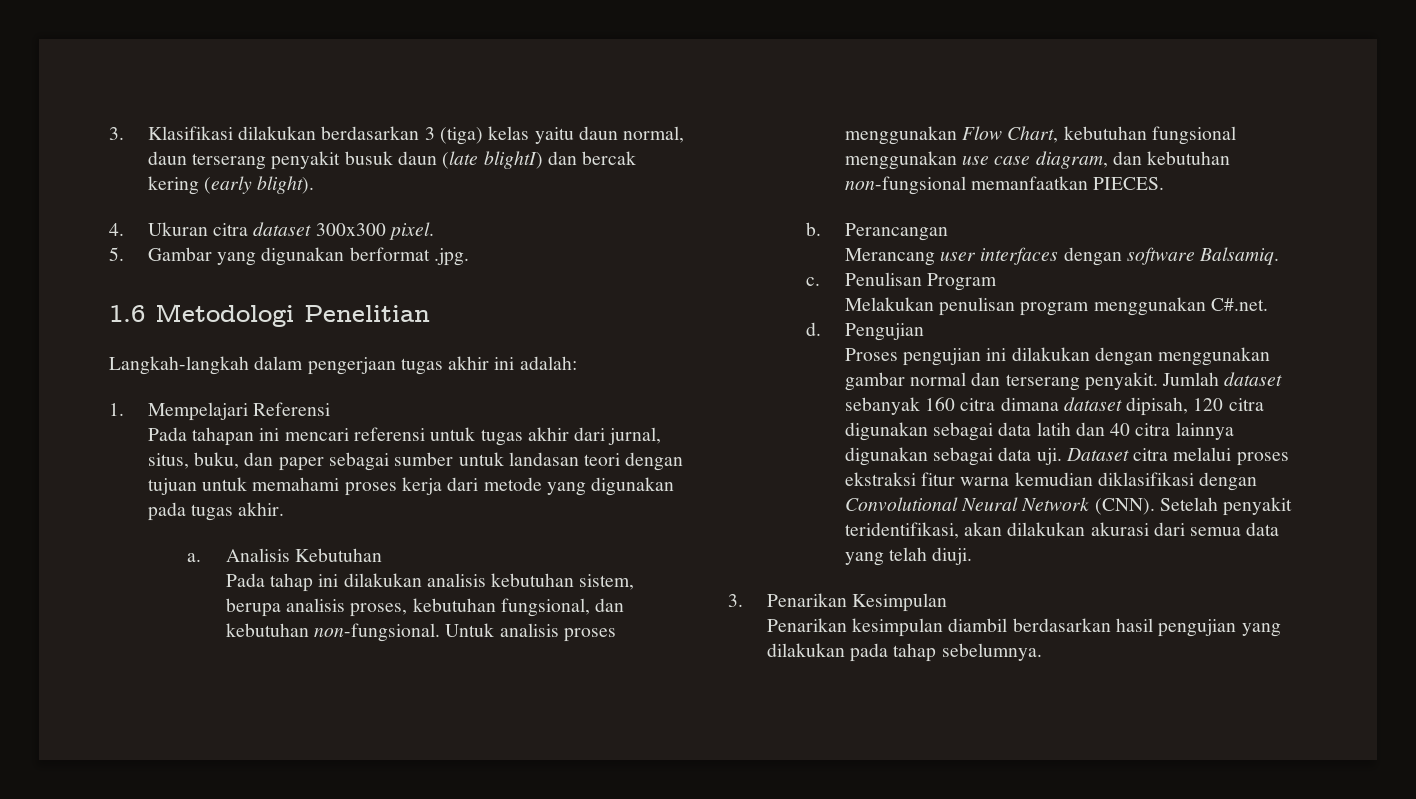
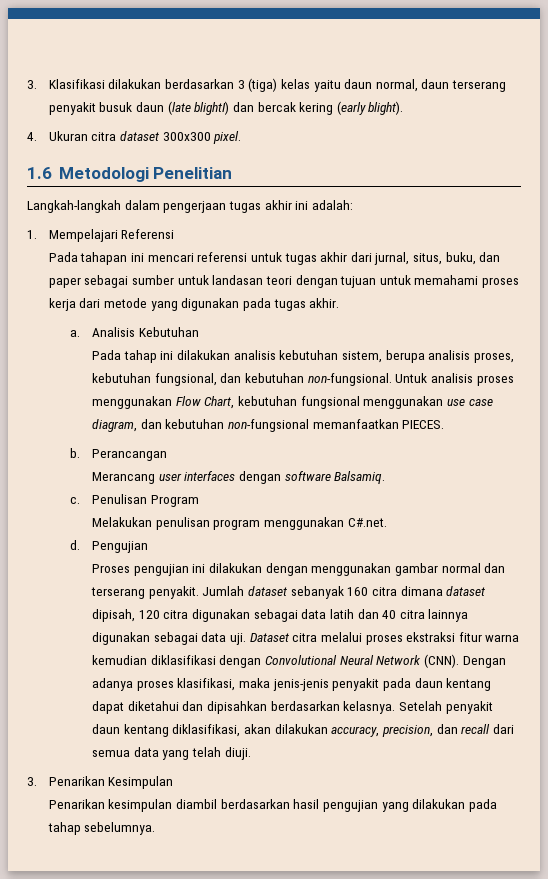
- 5. Gambar yang digunakan berformat .jpg.
- Setelah penyakit teridentifikasi, akan dilakukan akurasi dari semua data yang telah diuji.
+ Dengan adanya proses klasifikasi, maka jenis-jenis penyakit pada daun kentang dapat diketahui dan dipisahkan berdasarkan kelasnya. Setelah penyakit daun kentang diklasifikasi, akan dilakukan accuracy, precision, dan recall dari semua data yang telah diuji.

